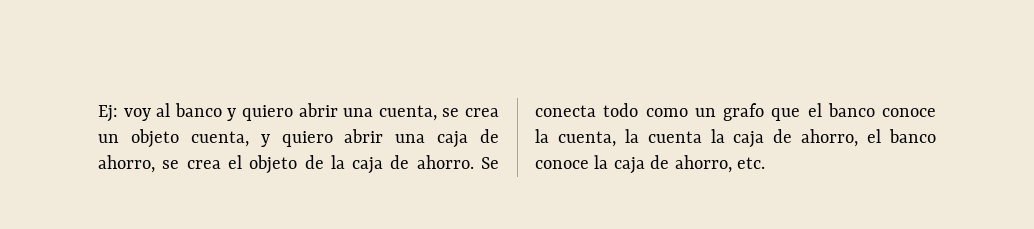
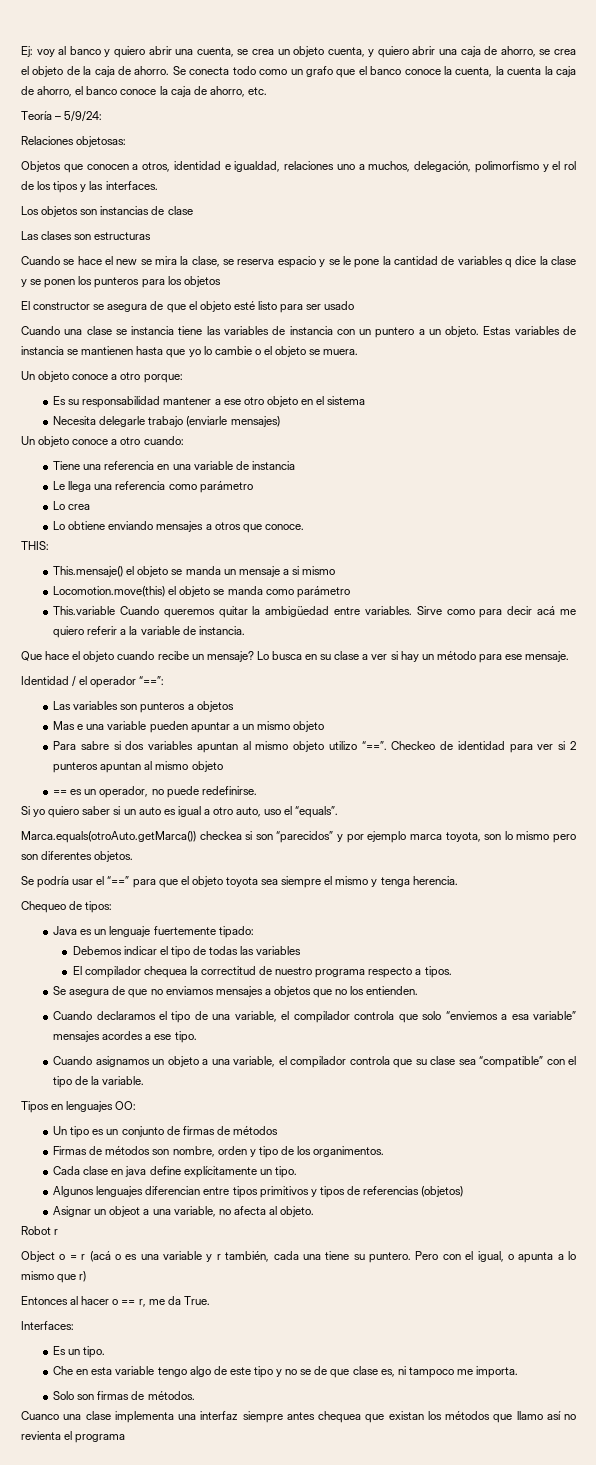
+ Teoría – 5/9/24:
+ Relaciones objetosas:
+ Objetos que conocen a otros, identidad e igualdad, relaciones uno a muchos, delegación, polimorfismo y el rol de los tipos y las interfaces.
+ Los objetos son instancias de clase
+ Las clases son estructuras
+ Cuando se hace el new se mira la clase, se reserva espacio y se le pone la cantidad de variables q dice la clase y se ponen los punteros para los objetos
+ El constructor se asegura de que el objeto esté listo para ser usado
+ Cuando una clase se instancia tiene las variables de instancia con un puntero a un objeto. Estas variables de instancia se mantienen hasta que yo lo cambie o el objeto se muera.
+ Un objeto conoce a otro porque:
+ Es su responsabilidad mantener a ese otro objeto en el sistema
+ Necesita delegarle trabajo (enviarle mensajes)
+ Un objeto conoce a otro cuando:
+ Tiene una referencia en una variable de instancia
+ Le llega una referencia como parámetro
+ Lo crea
+ Lo obtiene enviando mensajes a otros que conoce.
+ THIS:
+ This.mensaje() el objeto se manda un mensaje a si mismo
+ Locomotion.move(this) el objeto se manda como parámetro
+ This.variable Cuando queremos quitar la ambigüedad entre variables. Sirve como para decir acá me quiero referir a la variable de instancia.
+ Que hace el objeto cuando recibe un mensaje? Lo busca en su clase a ver si hay un método para ese mensaje.
+ Identidad / el operador “==”:
+ Las variables son punteros a objetos
+ Mas e una variable pueden apuntar a un mismo objeto
+ Para sabre si dos variables apuntan al mismo objeto utilizo “==”. Checkeo de identidad para ver si 2 punteros apuntan al mismo objeto
+ == es un operador, no puede redefinirse.
+ Si yo quiero saber si un auto es igual a otro auto, uso el “equals”.
+ Marca.equals(otroAuto.getMarca()) checkea si son “parecidos” y por ejemplo marca toyota, son lo mismo pero son diferentes objetos.
+ Se podría usar el “==” para que el objeto toyota sea siempre el mismo y tenga herencia.
+ Chequeo de tipos:
+ Java es un lenguaje fuertemente tipado:
+ Debemos indicar el tipo de todas las variables
+ El compilador chequea la correctitud de nuestro programa respecto a tipos.
+ Se asegura de que no enviamos mensajes a objetos que no los entienden.
+ Cuando declaramos el tipo de una variable, el compilador controla que solo “enviemos a esa variable” mensajes acordes a ese tipo.
+ Cuando asignamos un objeto a una variable, el compilador controla que su clase sea “compatible” con el tipo de la variable.
+ Tipos en lenguajes OO:
+ Un tipo es un conjunto de firmas de métodos
+ Firmas de métodos son nombre, orden y tipo de los organimentos.
+ Cada clase en java define explícitamente un tipo.
+ Algunos lenguajes diferencian entre tipos primitivos y tipos de referencias (objetos)
+ Asignar un objeot a una variable, no afecta al objeto.
+ Robot r
+ Object o = r (acá o es una variable y r también, cada una tiene su puntero. Pero con el igual, o apunta a lo mismo que r)
+ Entonces al hacer o == r, me da True.
+ Interfaces:
+ Es un tipo.
+ Che en esta variable tengo algo de este tipo y no se de que clase es, ni tampoco me importa.
+ Solo son firmas de métodos.
+ Cuanco una clase implementa una interfaz siempre antes chequea que existan los métodos que llamo así no revienta el programa

